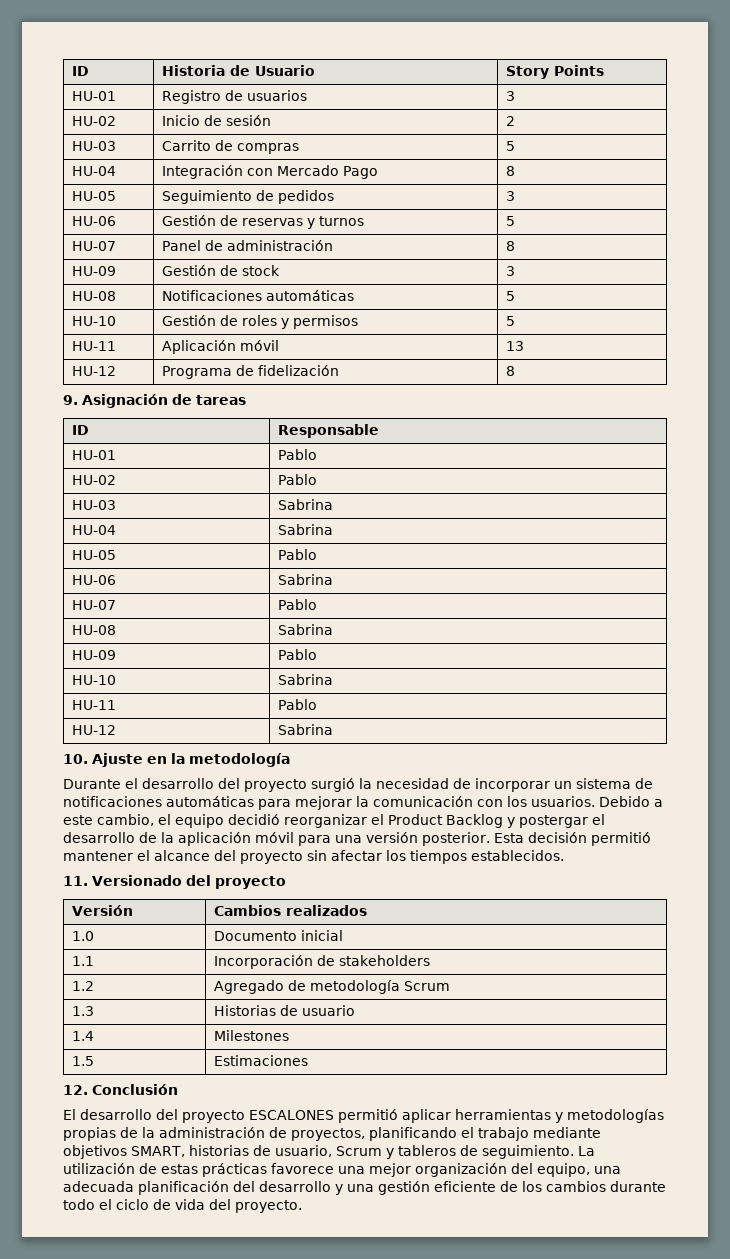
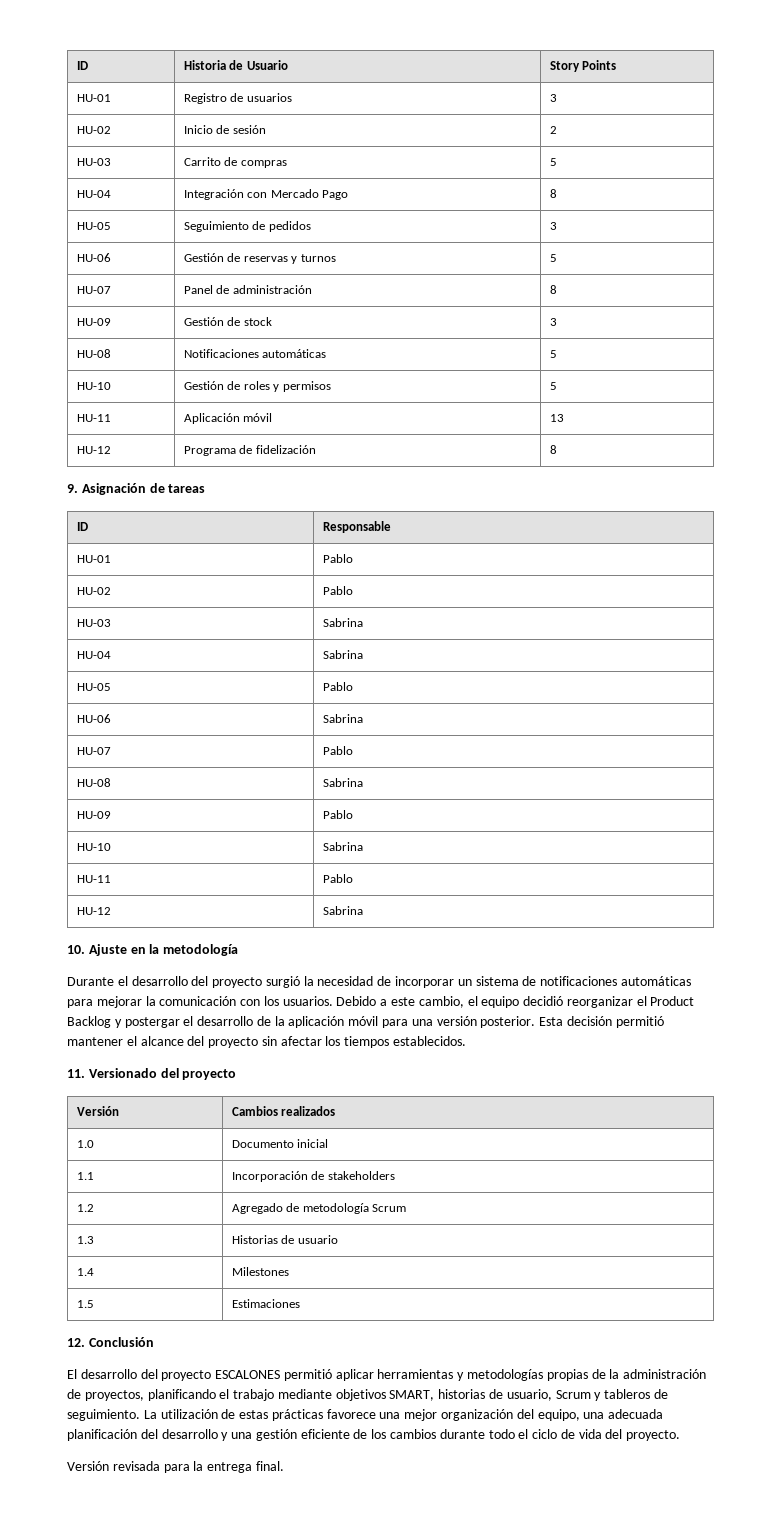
+ Versión revisada para la entrega final.

